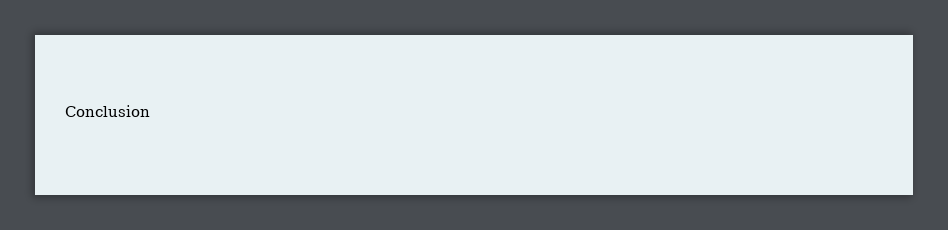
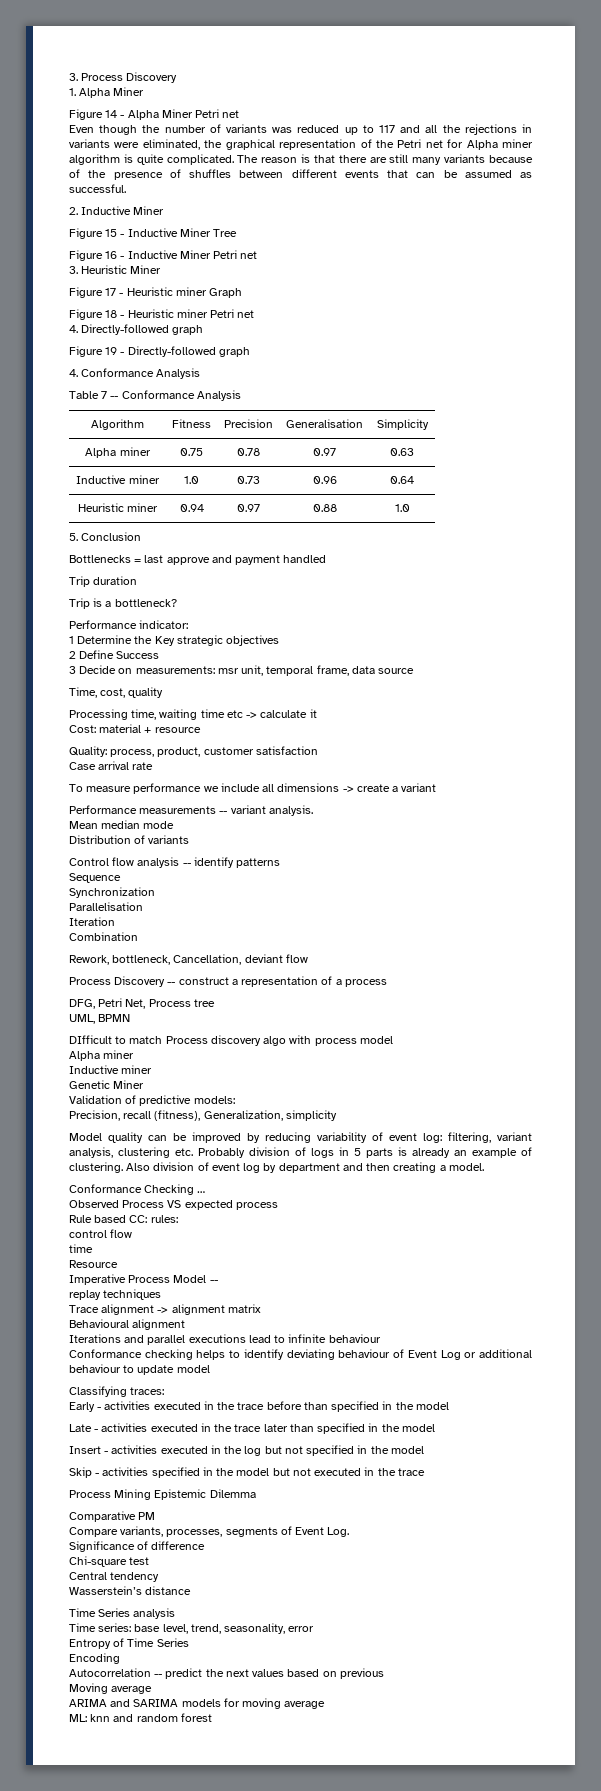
- Conclusion
+ 3. Process Discovery
+ 1. Alpha Miner
+ Figure 14 - Alpha Miner Petri net
+ Even though the number of variants was reduced up to 117 and all the rejections in variants were eliminated, the graphical representation of the Petri net for Alpha miner algorithm is quite complicated. The reason is that there are still many variants because of the presence of shuffles between different events that can be assumed as successful.
+ 2. Inductive Miner
+ Figure 15 - Inductive Miner Tree
+ Figure 16 - Inductive Miner Petri net
+ 3. Heuristic Miner
+ Figure 17 - Heuristic miner Graph
+ Figure 18 - Heuristic miner Petri net
+ 4. Directly-followed graph
+ Figure 19 - Directly-followed graph
+ 4. Conformance Analysis
+ Table 7 -- Conformance Analysis
+ Algorithm | Fitness | Precision | Generalisation | Simplicity
+ Alpha miner | 0.75 | 0.78 | 0.97 | 0.63
+ Inductive miner | 1.0 | 0.73 | 0.96 | 0.64
+ Heuristic miner | 0.94 | 0.97 | 0.88 | 1.0
+ 5. Conclusion
+ Bottlenecks = last approve and payment handled
+ Trip duration
+ Trip is a bottleneck?
+ Performance indicator:
+ 1 Determine the Key strategic objectives
+ 2 Define Success
+ 3 Decide on measurements: msr unit, temporal frame, data source
+ Time, cost, quality
+ Processing time, waiting time etc -> calculate it
+ Cost: material + resource
+ Quality: process, product, customer satisfaction
+ Case arrival rate
+ To measure performance we include all dimensions -> create a variant
+ Performance measurements -- variant analysis.
+ Mean median mode
+ Distribution of variants
+ Control flow analysis -- identify patterns
+ Sequence
+ Synchronization
+ Parallelisation
+ Iteration
+ Combination
+ Rework, bottleneck, Cancellation, deviant flow
+ Process Discovery -- construct a representation of a process
+ DFG, Petri Net, Process tree
+ UML, BPMN
+ DIfficult to match Process discovery algo with process model
+ Alpha miner
+ Inductive miner
+ Genetic Miner
+ Validation of predictive models:
+ Precision, recall (fitness), Generalization, simplicity
+ Model quality can be improved by reducing variability of event log: filtering, variant analysis, clustering etc. Probably division of logs in 5 parts is already an example of clustering. Also division of event log by department and then creating a model.
+ Conformance Checking …
+ Observed Process VS expected process
+ Rule based CC: rules:
+ control flow
+ time
+ Resource
+ Imperative Process Model --
+ replay techniques
+ Trace alignment -> alignment matrix
+ Behavioural alignment
+ Iterations and parallel executions lead to infinite behaviour
+ Conformance checking helps to identify deviating behaviour of Event Log or additional behaviour to update model
+ Classifying traces:
+ Early - activities executed in the trace before than specified in the model
+ Late - activities executed in the trace later than specified in the model
+ Insert - activities executed in the log but not specified in the model
+ Skip - activities specified in the model but not executed in the trace
+ Process Mining Epistemic Dilemma
+ Comparative PM
+ Compare variants, processes, segments of Event Log.
+ Significance of difference
+ Chi-square test
+ Central tendency
+ Wasserstein’s distance
+ Time Series analysis
+ Time series: base level, trend, seasonality, error
+ Entropy of Time Series
+ Encoding
+ Autocorrelation -- predict the next values based on previous
+ Moving average
+ ARIMA and SARIMA models for moving average
+ ML: knn and random forest

